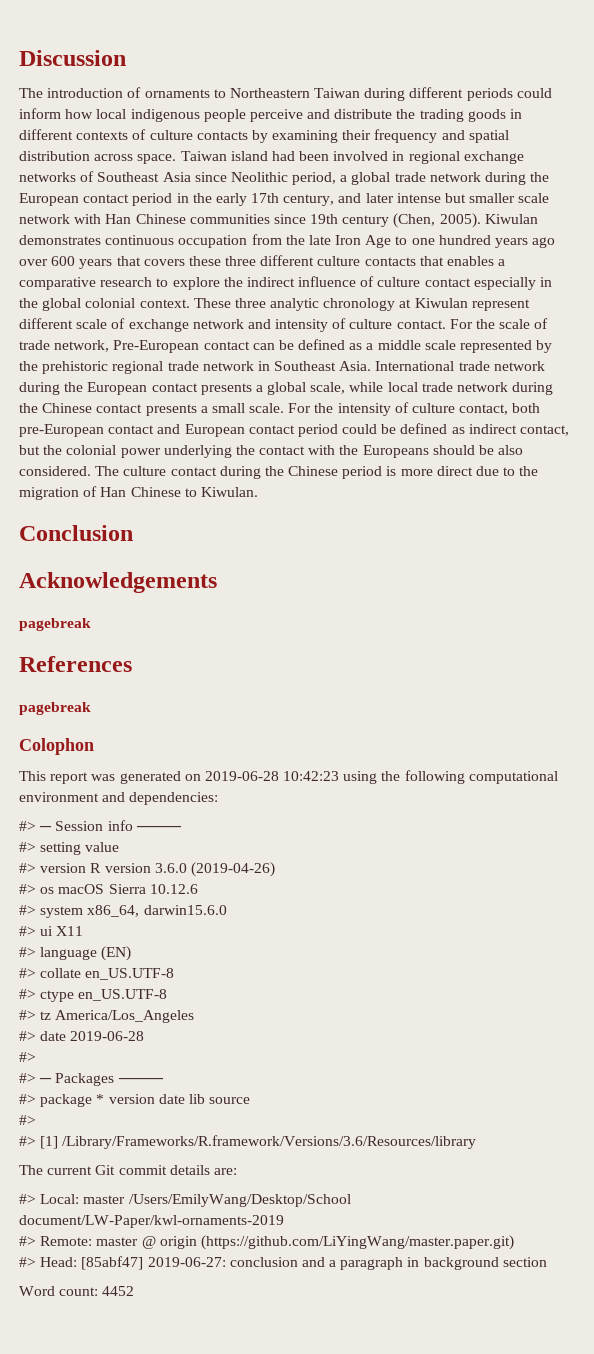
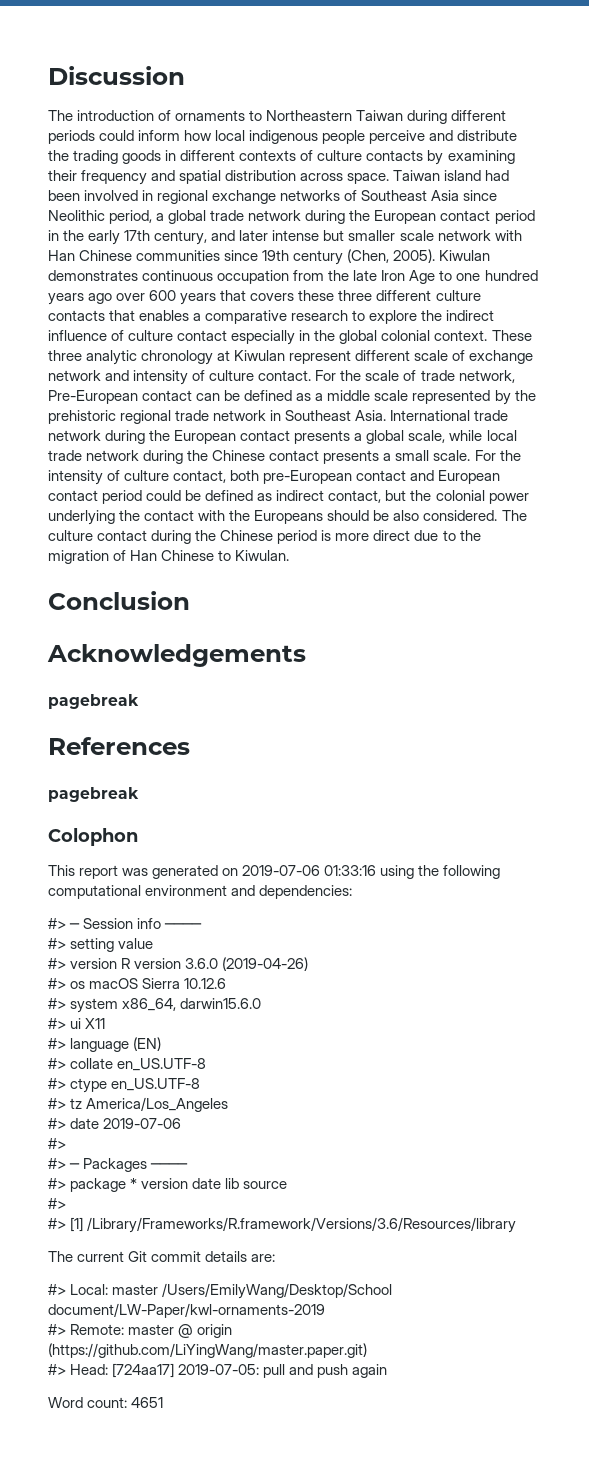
- This report was generated on 2019-06-28 10:42:23 using the following computational environment and dependencies:
+ This report was generated on 2019-07-06 01:33:16 using the following computational environment and dependencies:
- #> date 2019-06-28
+ #> date 2019-07-06
- #> Head: [85abf47] 2019-06-27: conclusion and a paragraph in background section
+ #> Head: [724aa17] 2019-07-05: pull and push again
- Word count: 4452
+ Word count: 4651

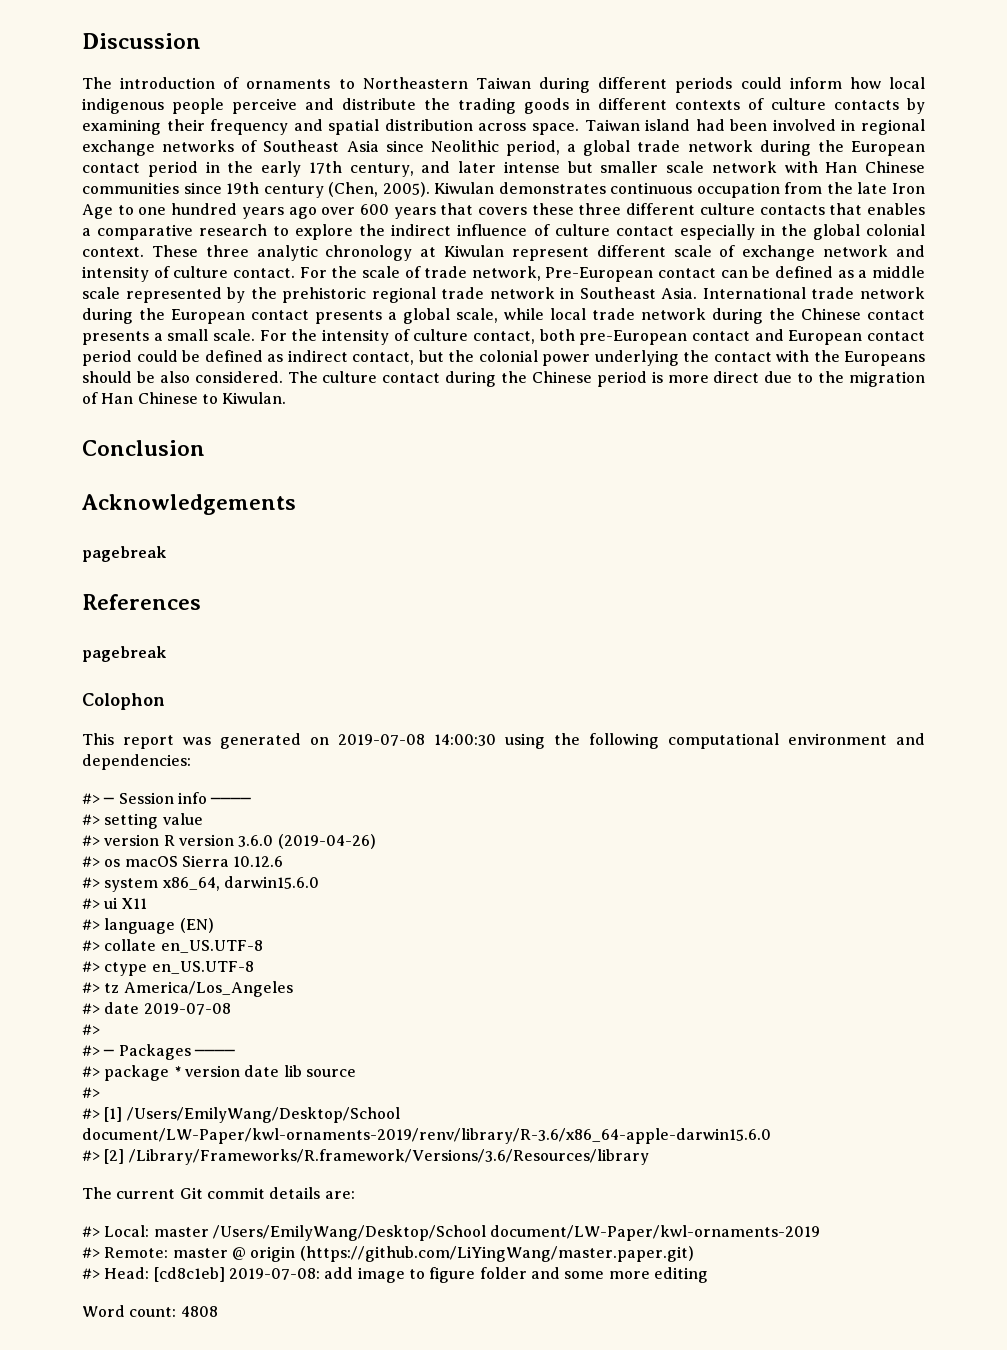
- This report was generated on 2019-07-06 01:33:16 using the following computational environment and dependencies:
+ This report was generated on 2019-07-08 14:00:30 using the following computational environment and dependencies:
- #> date 2019-07-06
+ #> date 2019-07-08
- #> [1] /Library/Frameworks/R.framework/Versions/3.6/Resources/library
+ #> [1] /Users/EmilyWang/Desktop/School document/LW-Paper/kwl-ornaments-2019/renv/library/R-3.6/x86_64-apple-darwin15.6.0
+ #> [2] /Library/Frameworks/R.framework/Versions/3.6/Resources/library
- #> Head: [724aa17] 2019-07-05: pull and push again
+ #> Head: [cd8c1eb] 2019-07-08: add image to figure folder and some more editing
- Word count: 4651
+ Word count: 4808

